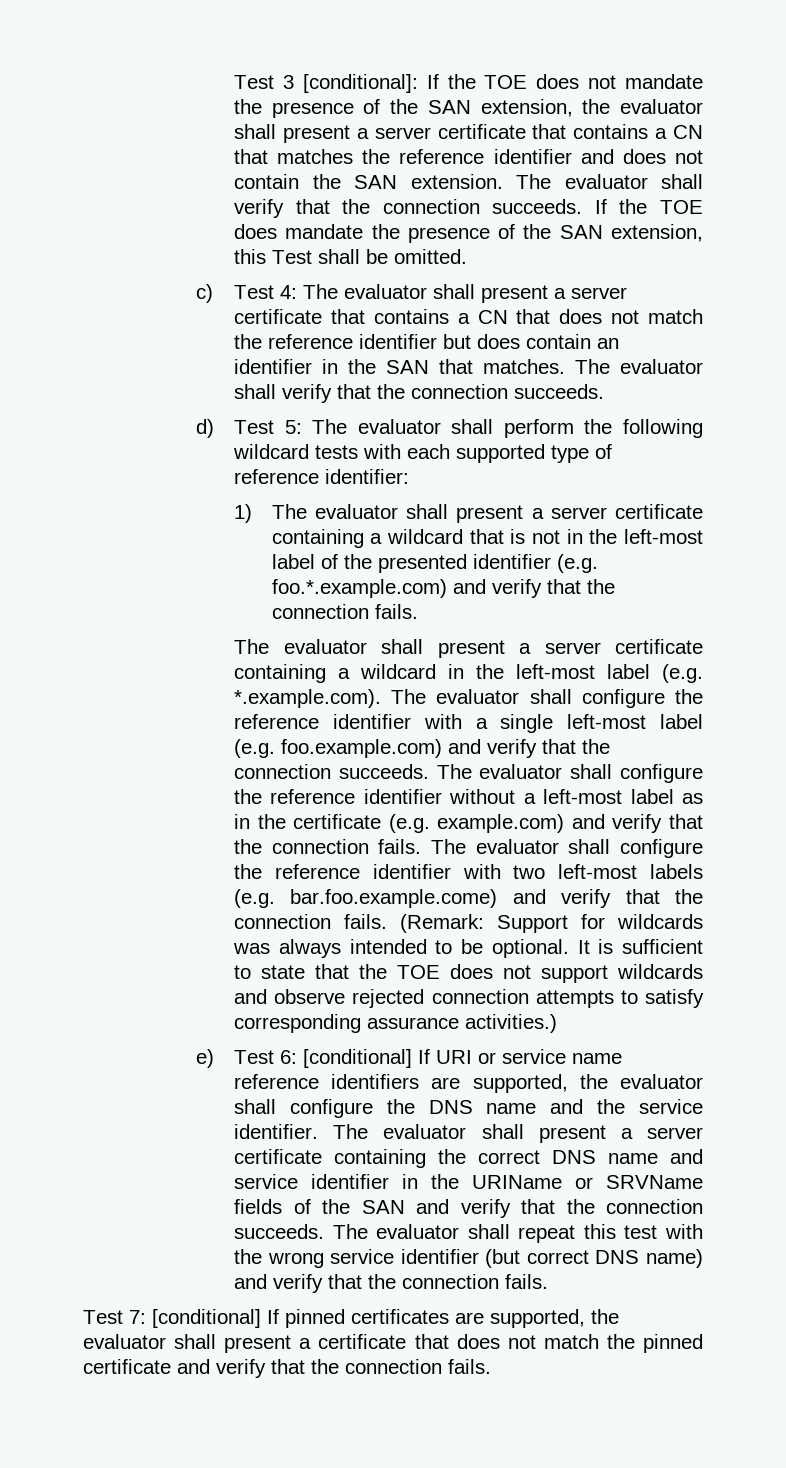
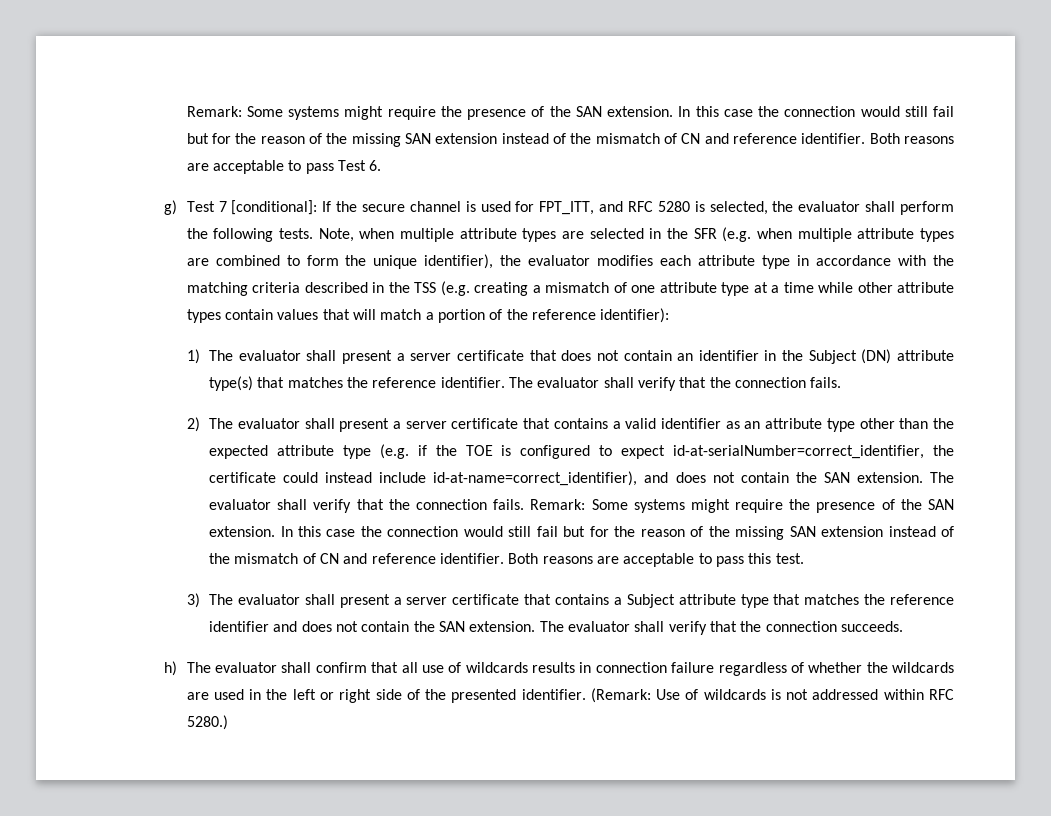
- Test 3 [conditional]: If the TOE does not mandate the presence of the SAN extension, the evaluator shall present a server certificate that contains a CN that matches the reference identifier and does not contain the SAN extension.
+ Remark: Some systems might require the presence of the SAN extension. In this case the connection would still fail but for the reason of the missing SAN extension instead of the mismatch of CN and reference identifier. Both reasons are acceptable to pass Test 6.
+ g) Test 7 [conditional]: If the secure channel is used for FPT_ITT, and RFC 5280 is selected, the evaluator shall perform the following tests. Note, when multiple attribute types are selected in the SFR (e.g. when multiple attribute types are combined to form the unique identifier), the evaluator modifies each attribute type in accordance with the matching criteria described in the TSS (e.g. creating a mismatch of one attribute type at a time while other attribute types contain values that will match a portion of the reference identifier):
+ 1) The evaluator shall present a server certificate that does not contain an identifier in the Subject (DN) attribute type(s) that matches the reference identifier. The evaluator shall verify that the connection fails.
+ 2) The evaluator shall present a server certificate that contains a valid identifier as an attribute type other than the expected attribute type (e.g. if the TOE is configured to expect id-at-serialNumber=correct_identifier, the certificate could instead include id-at-name=correct_identifier), and does not contain the SAN extension. The evaluator shall verify that the connection fails. Remark: Some systems might require the presence of the SAN extension. In this case the connection would still fail but for the reason of the missing SAN extension instead of the mismatch of CN and reference identifier. Both reasons are acceptable to pass this test.
+ 3) The evaluator shall present a server certificate that contains a Subject attribute type that matches the reference identifier and does not contain the SAN extension.
- The evaluator shall verify that the connection succeeds. If the TOE does mandate the presence of the SAN extension, this Test shall be omitted.
- c) Test 4: The evaluator shall present a server certificate that contains a CN that does not match the reference identifier but does contain an identifier in the SAN that matches. The evaluator shall verify that the connection succeeds.
- d) Test 5: The evaluator shall perform the following wildcard tests with each supported type of reference identifier:
- 1) The evaluator shall present a server certificate containing a wildcard that is not in the left-most label of the presented identifier (e.g. foo.*.example.com) and verify that the connection fails.
- The evaluator shall present a server certificate containing a wildcard in the left-most label (e.g. *.example.com). The evaluator shall configure the reference identifier with a single left-most label (e.g. foo.example.com) and verify that the connection succeeds. The evaluator shall configure the reference identifier without a left-most label as in the certificate (e.g. example.com) and verify that the connection fails. The evaluator shall configure the reference identifier with two left-most labels (e.g. bar.foo.example.come) and verify that the connection fails. (Remark: Support for wildcards was always intended to be optional. It is sufficient to state that the TOE does not support wildcards and observe rejected connection attempts to satisfy corresponding assurance activities.)
- e) Test 6: [conditional] If URI or service name reference identifiers are supported, the evaluator shall configure the DNS name and the service identifier. The evaluator shall present a server certificate containing the correct DNS name and service identifier in the URIName or SRVName fields of the SAN and verify that the connection succeeds. The evaluator shall repeat this test with the wrong service identifier (but correct DNS name) and verify that the connection fails.
- Test 7: [conditional] If pinned certificates are supported, the evaluator shall present a certificate that does not match the pinned certificate and verify that the connection fails.
+ The evaluator shall verify that the connection succeeds.
+ h) The evaluator shall confirm that all use of wildcards results in connection failure regardless of whether the wildcards are used in the left or right side of the presented identifier. (Remark: Use of wildcards is not addressed within RFC 5280.)

